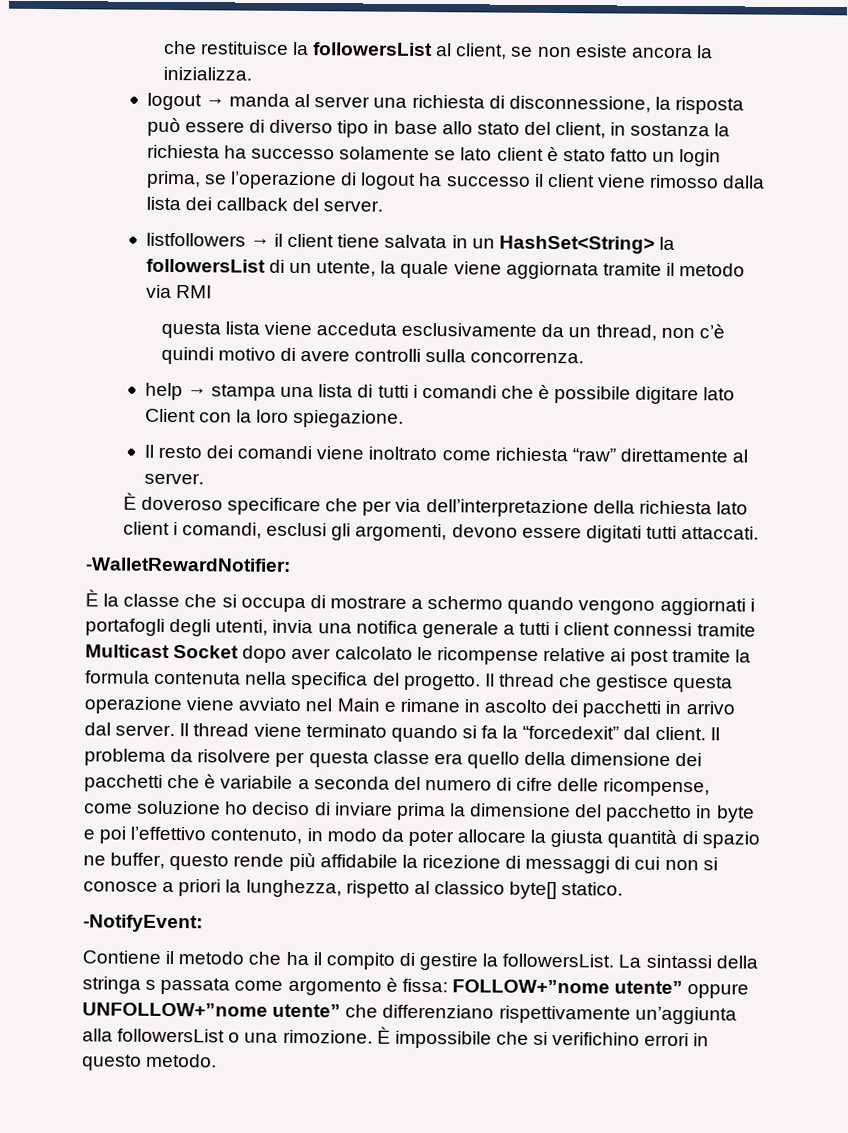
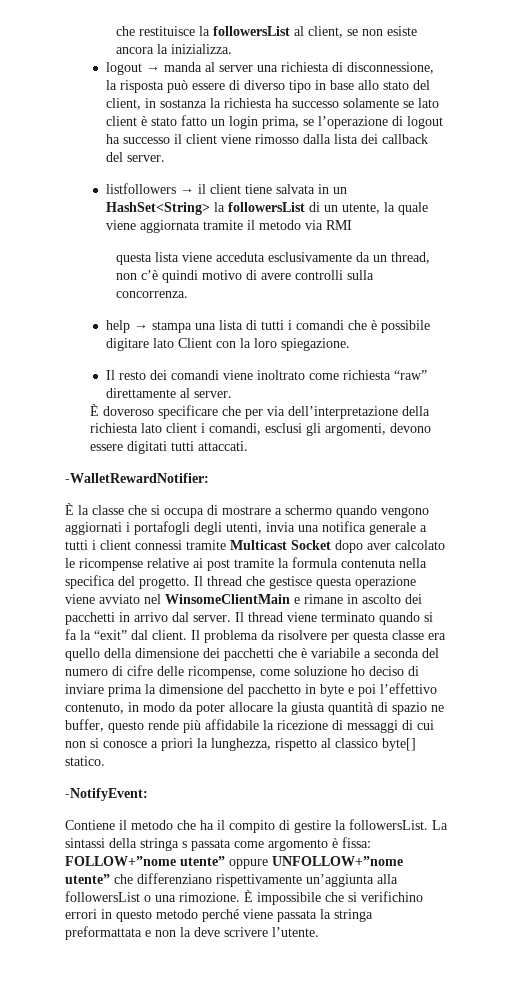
- Il thread che gestisce questa operazione viene avviato nel Main e rimane in ascolto dei pacchetti in arrivo dal server.
+ Il thread che gestisce questa operazione viene avviato nel WinsomeClientMain e rimane in ascolto dei pacchetti in arrivo dal server.
- Il thread viene terminato quando si fa la “forcedexit” dal client.
+ Il thread viene terminato quando si fa la “exit” dal client.
- È impossibile che si verifichino errori in questo metodo.
+ È impossibile che si verifichino errori in questo metodo perché viene passata la stringa preformattata e non la deve scrivere l’utente.

